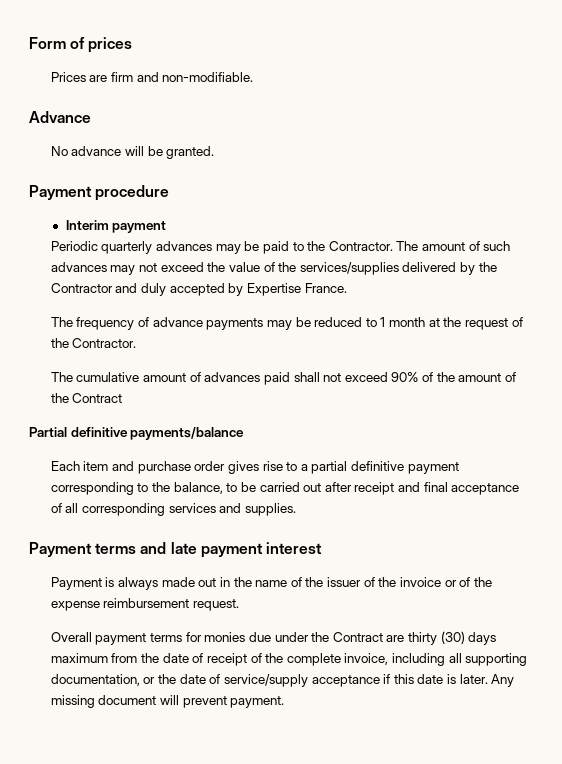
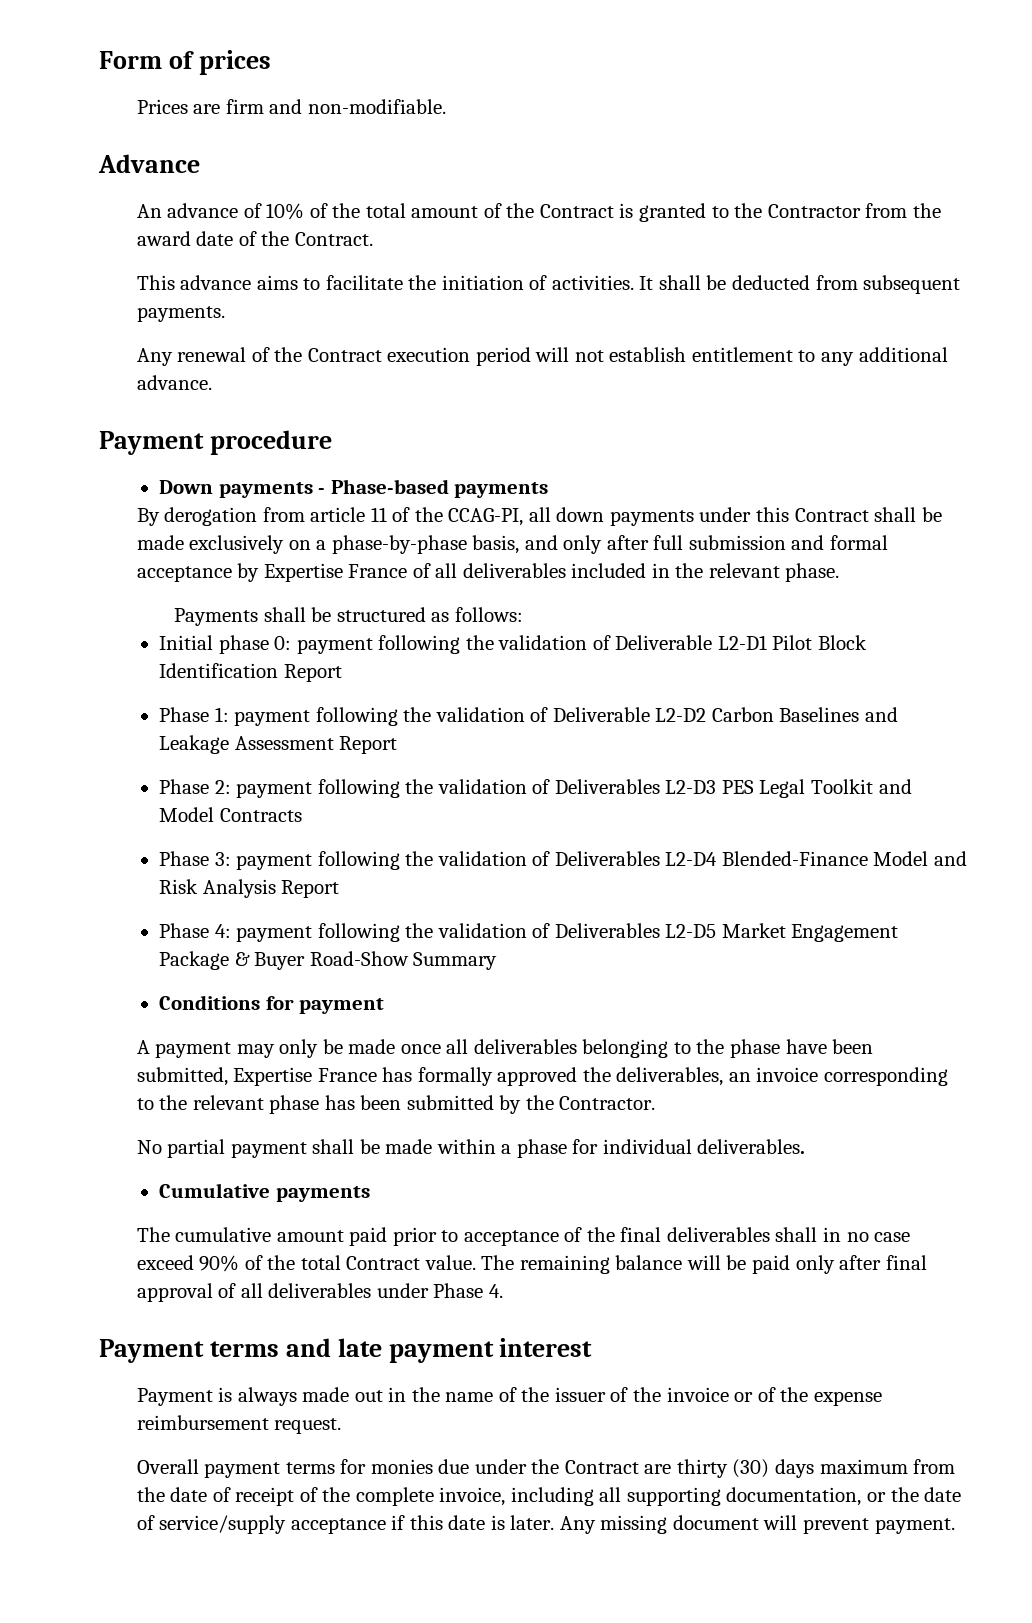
- No advance will be granted.
+ An advance of 10% of the total amount of the Contract is granted to the Contractor from the award date of the Contract.
+ This advance aims to facilitate the initiation of activities. It shall be deducted from subsequent payments.
+ Any renewal of the Contract execution period will not establish entitlement to any additional advance.
  Payment procedure
- Interim payment
- Periodic quarterly advances may be paid to the Contractor. The amount of such advances may not exceed the value of the services/supplies delivered by the Contractor and duly accepted by Expertise France.
- The frequency of advance payments may be reduced to 1 month at the request of the Contractor.
- The cumulative amount of advances paid shall not exceed 90% of the amount of the Contract
- Partial definitive payments/balance
- Each item and purchase order gives rise to a partial definitive payment corresponding to the balance, to be carried out after receipt and final acceptance of all corresponding services and supplies.
+ Down payments - Phase-based payments
+ By derogation from article 11 of the CCAG-PI, all down payments under this Contract shall be made exclusively on a phase-by-phase basis, and only after full submission and formal acceptance by Expertise France of all deliverables included in the relevant phase.
+ Payments shall be structured as follows:
+ Initial phase 0: payment following the validation of Deliverable L2-D1 Pilot Block Identification Report
+ Phase 1: payment following the validation of Deliverable L2-D2 Carbon Baselines and Leakage Assessment Report
+ Phase 2: payment following the validation of Deliverables L2-D3 PES Legal Toolkit and Model Contracts
+ Phase 3: payment following the validation of Deliverables L2-D4 Blended-Finance Model and Risk Analysis Report
+ Phase 4: payment following the validation of Deliverables L2-D5 Market Engagement Package & Buyer Road-Show Summary
+ Conditions for payment
+ A payment may only be made once all deliverables belonging to the phase have been submitted, Expertise France has formally approved the deliverables, an invoice corresponding to the relevant phase has been submitted by the Contractor.
+ No partial payment shall be made within a phase for individual deliverables.
+ Cumulative payments
+ The cumulative amount paid prior to acceptance of the final deliverables shall in no case exceed 90% of the total Contract value. The remaining balance will be paid only after final approval of all deliverables under Phase 4.

